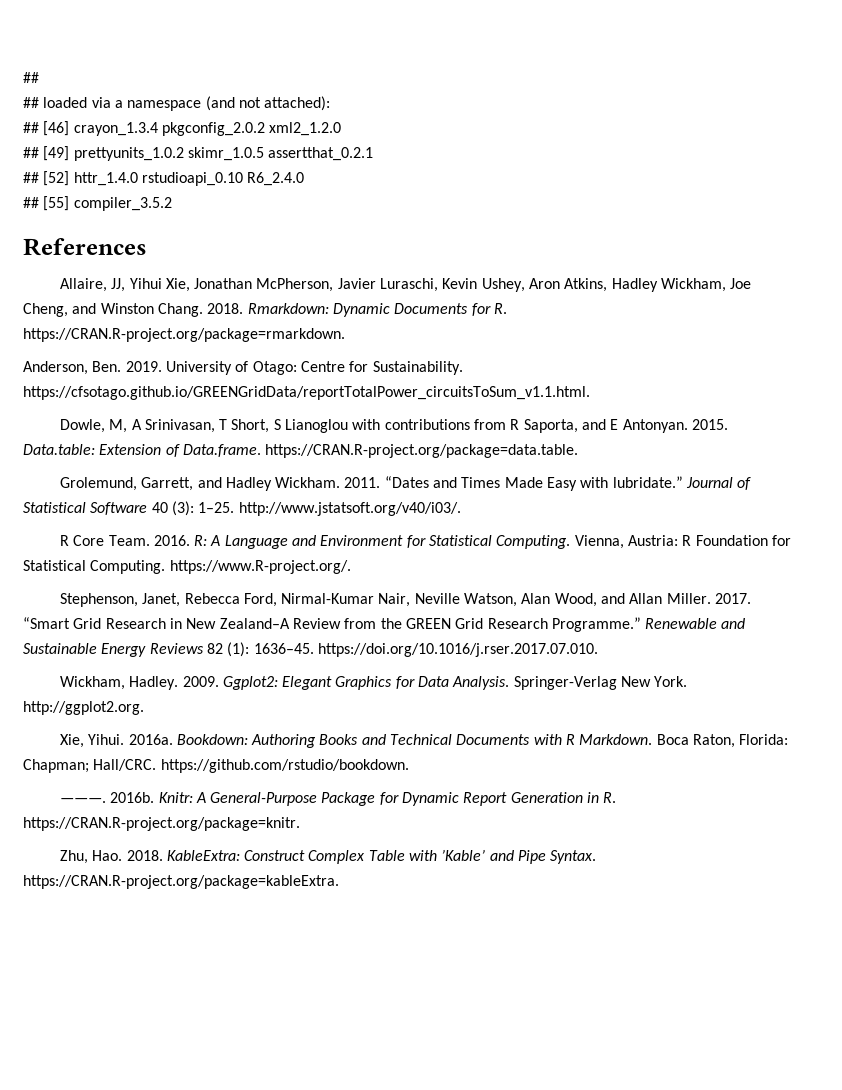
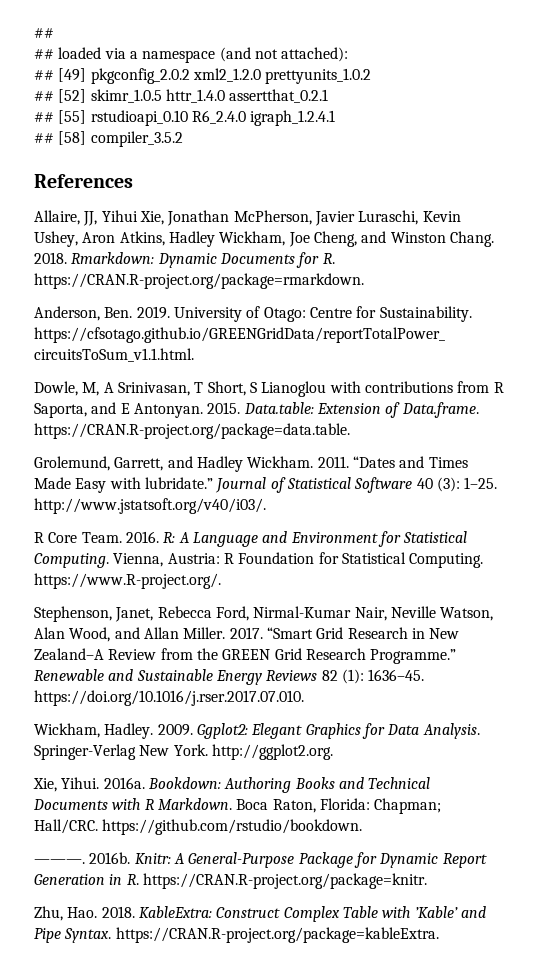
- ## [46] crayon_1.3.4 pkgconfig_2.0.2 xml2_1.2.0
- ## [49] prettyunits_1.0.2 skimr_1.0.5 assertthat_0.2.1
+ ## [49] pkgconfig_2.0.2 xml2_1.2.0 prettyunits_1.0.2
+ ## [52] skimr_1.0.5 httr_1.4.0 assertthat_0.2.1
- ## [52] httr_1.4.0 rstudioapi_0.10 R6_2.4.0
- ## [55] compiler_3.5.2
+ ## [55] rstudioapi_0.10 R6_2.4.0 igraph_1.2.4.1
+ ## [58] compiler_3.5.2

